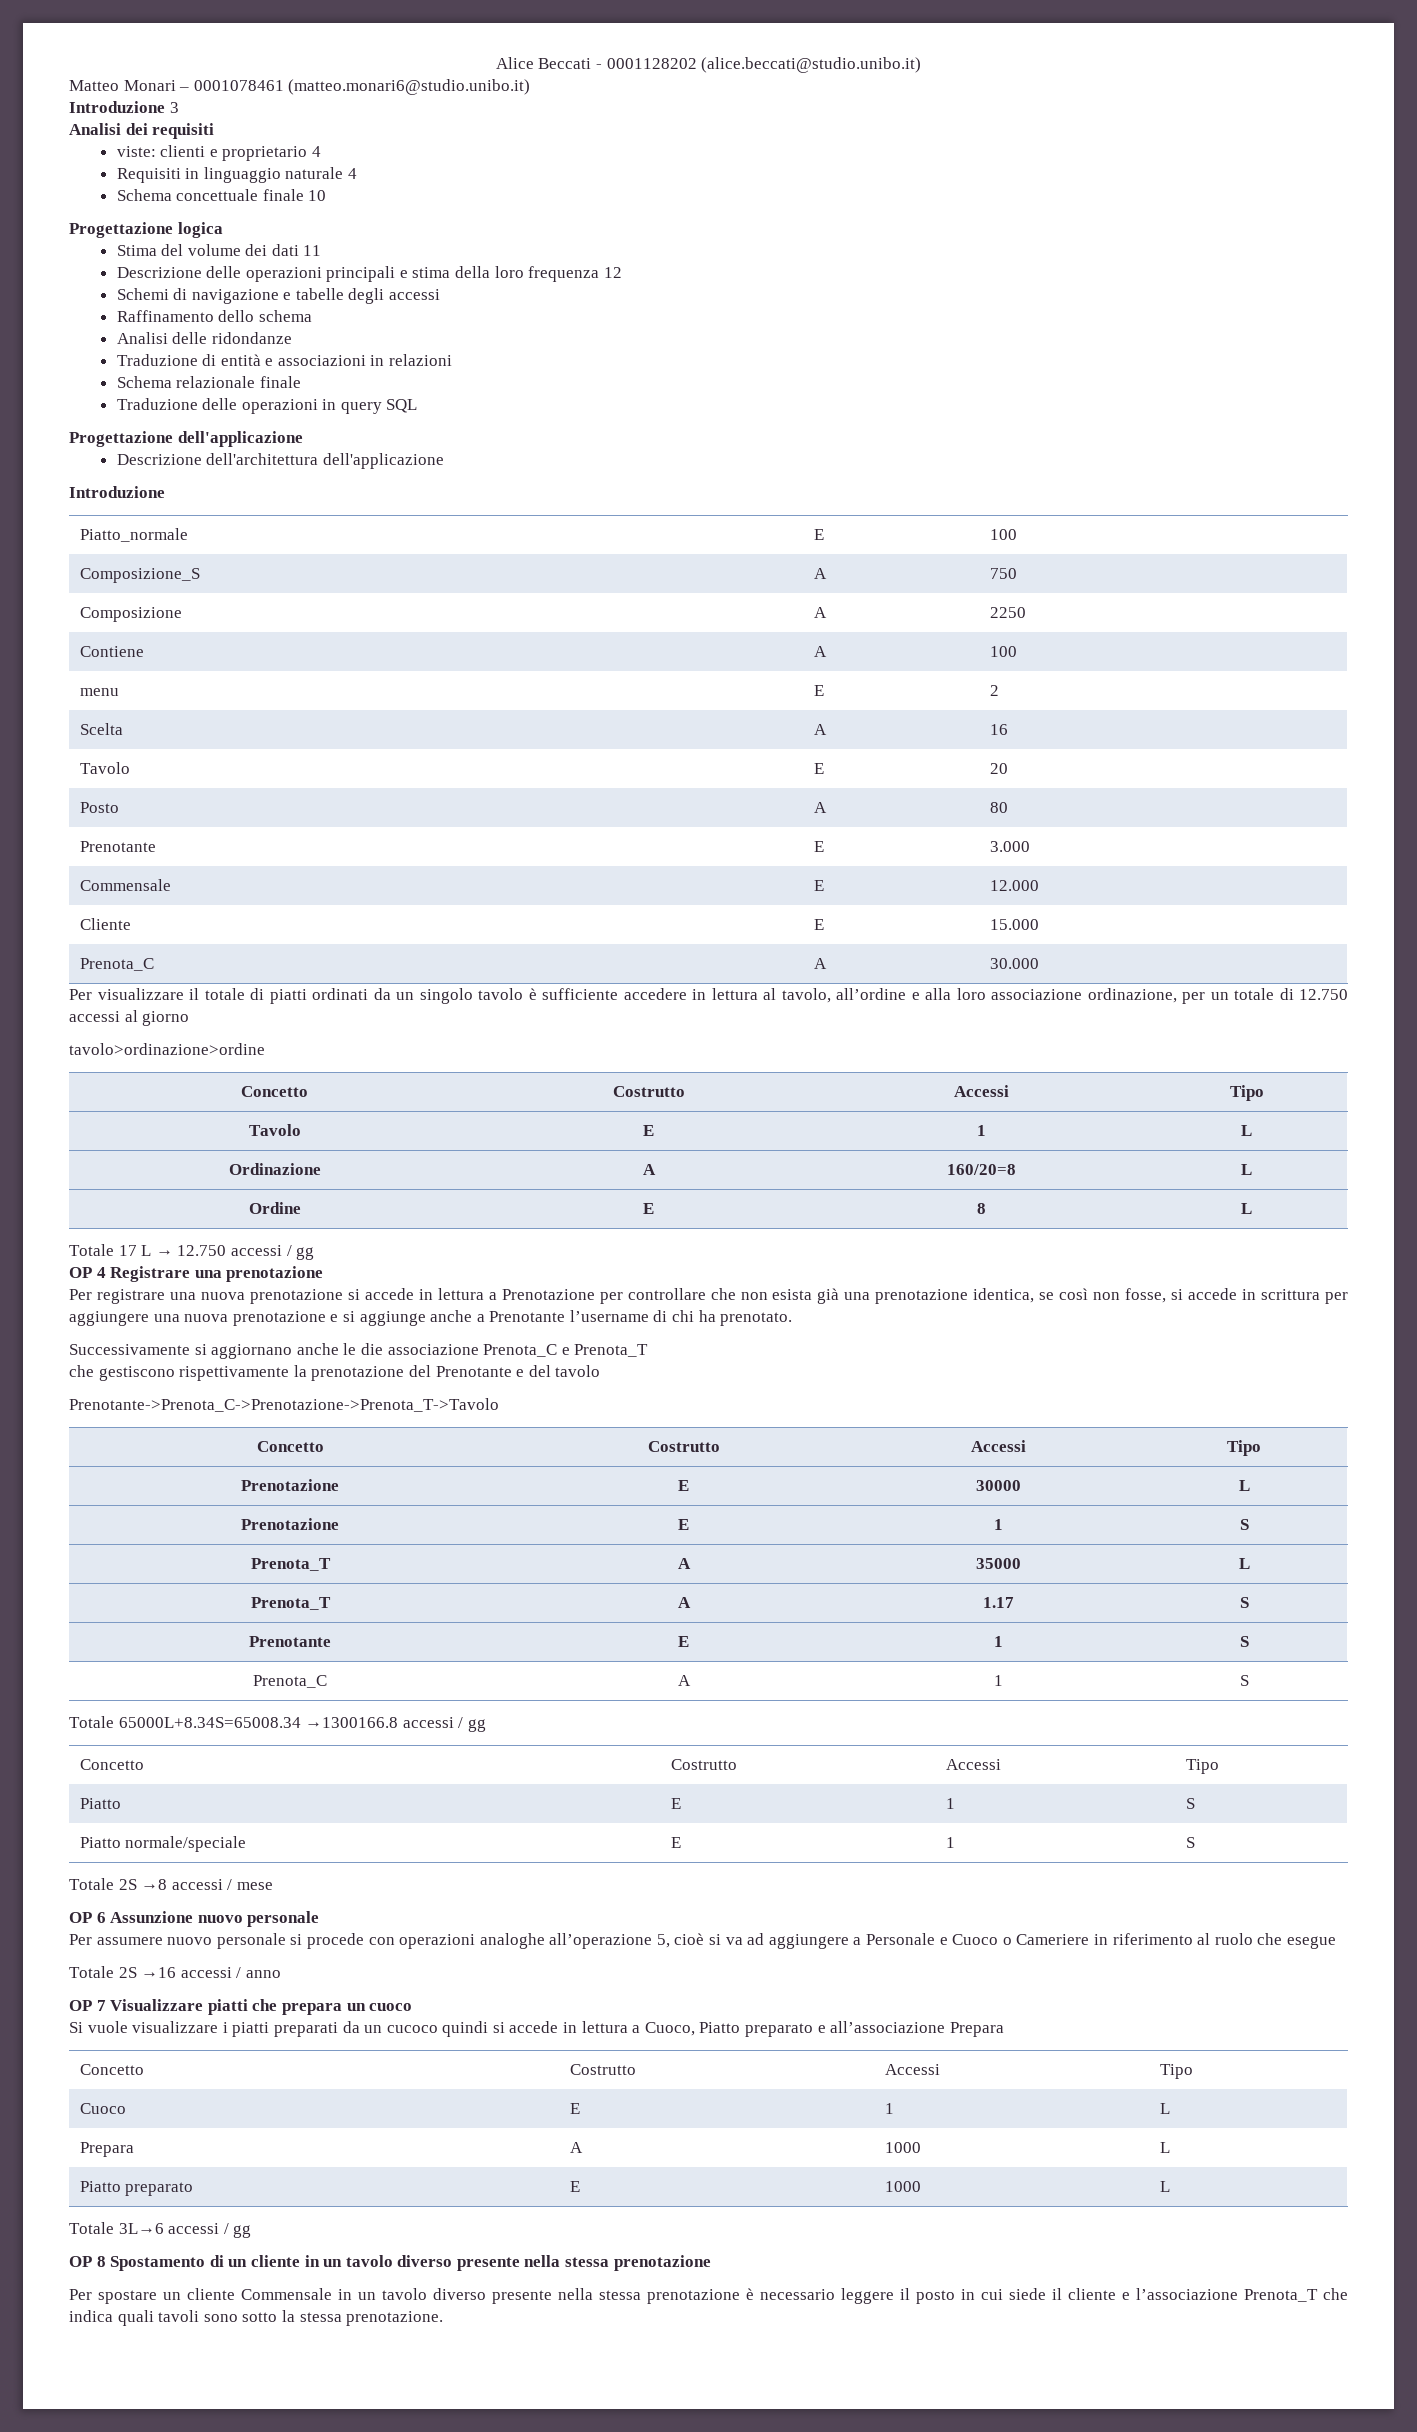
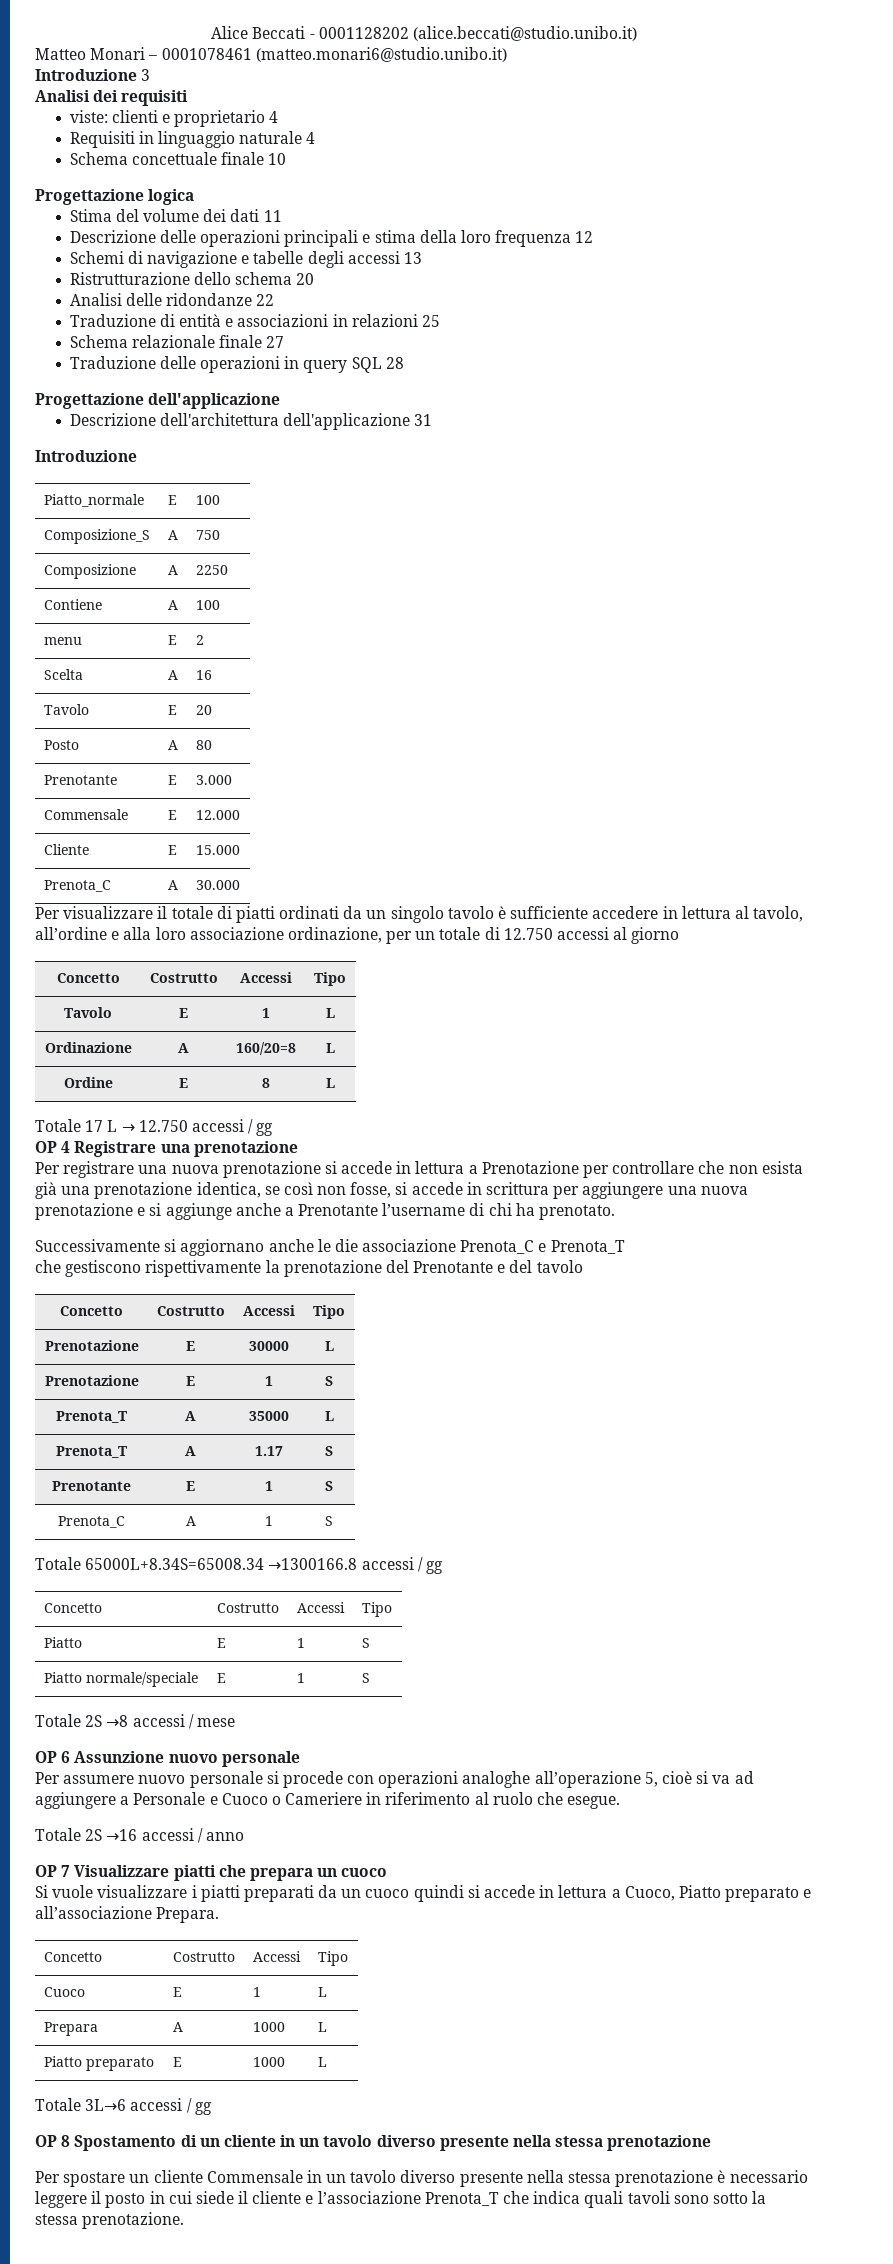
- Schemi di navigazione e tabelle degli accessi
- Raffinamento dello schema
+ Schemi di navigazione e tabelle degli accessi 13
+ Ristrutturazione dello schema 20
- Analisi delle ridondanze
+ Analisi delle ridondanze 22
- Traduzione di entità e associazioni in relazioni
+ Traduzione di entità e associazioni in relazioni 25
- Schema relazionale finale
+ Schema relazionale finale 27
- Traduzione delle operazioni in query SQL
+ Traduzione delle operazioni in query SQL 28
- Descrizione dell'architettura dell'applicazione
+ Descrizione dell'architettura dell'applicazione 31
- tavolo>ordinazione>ordine
- Prenotante->Prenota_C->Prenotazione->Prenota_T->Tavolo
- Per assumere nuovo personale si procede con operazioni analoghe all’operazione 5, cioè si va ad aggiungere a Personale e Cuoco o Cameriere in riferimento al ruolo che esegue
+ Per assumere nuovo personale si procede con operazioni analoghe all’operazione 5, cioè si va ad aggiungere a Personale e Cuoco o Cameriere in riferimento al ruolo che esegue.
- Si vuole visualizzare i piatti preparati da un cucoco quindi si accede in lettura a Cuoco, Piatto preparato e all’associazione Prepara
+ Si vuole visualizzare i piatti preparati da un cuoco quindi si accede in lettura a Cuoco, Piatto preparato e all’associazione Prepara.

